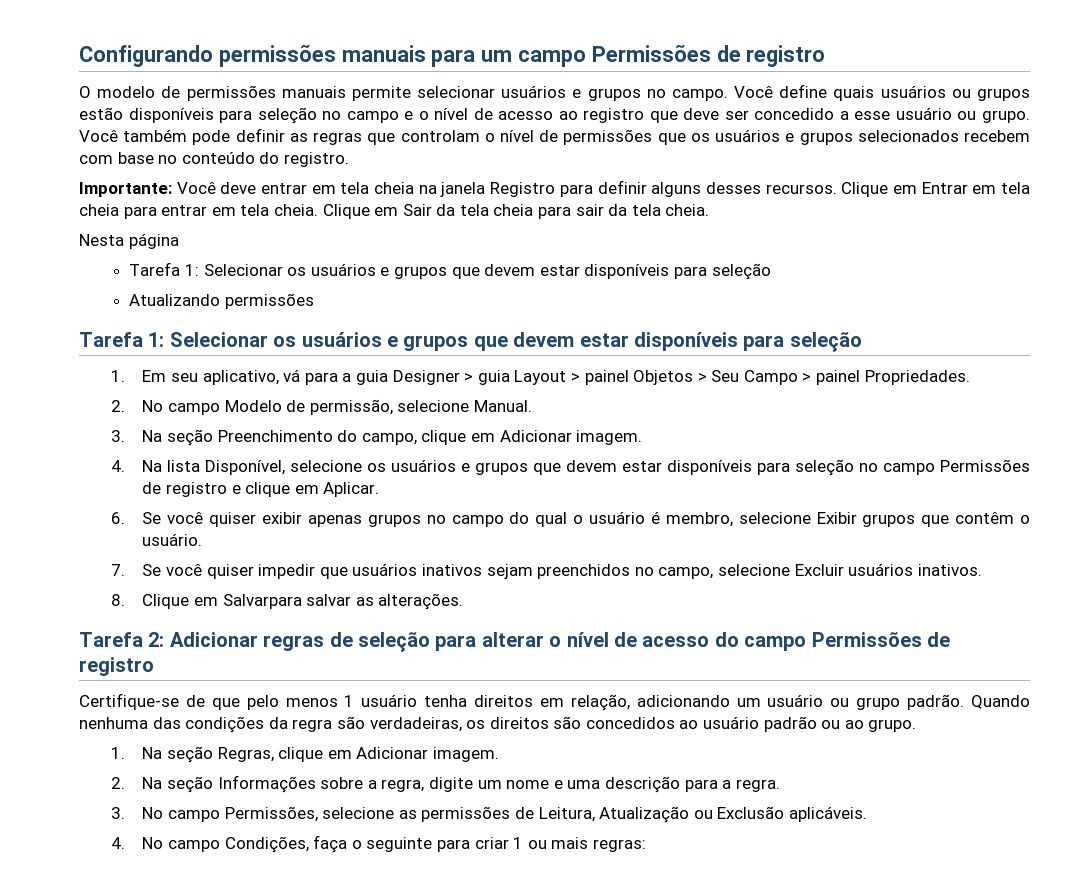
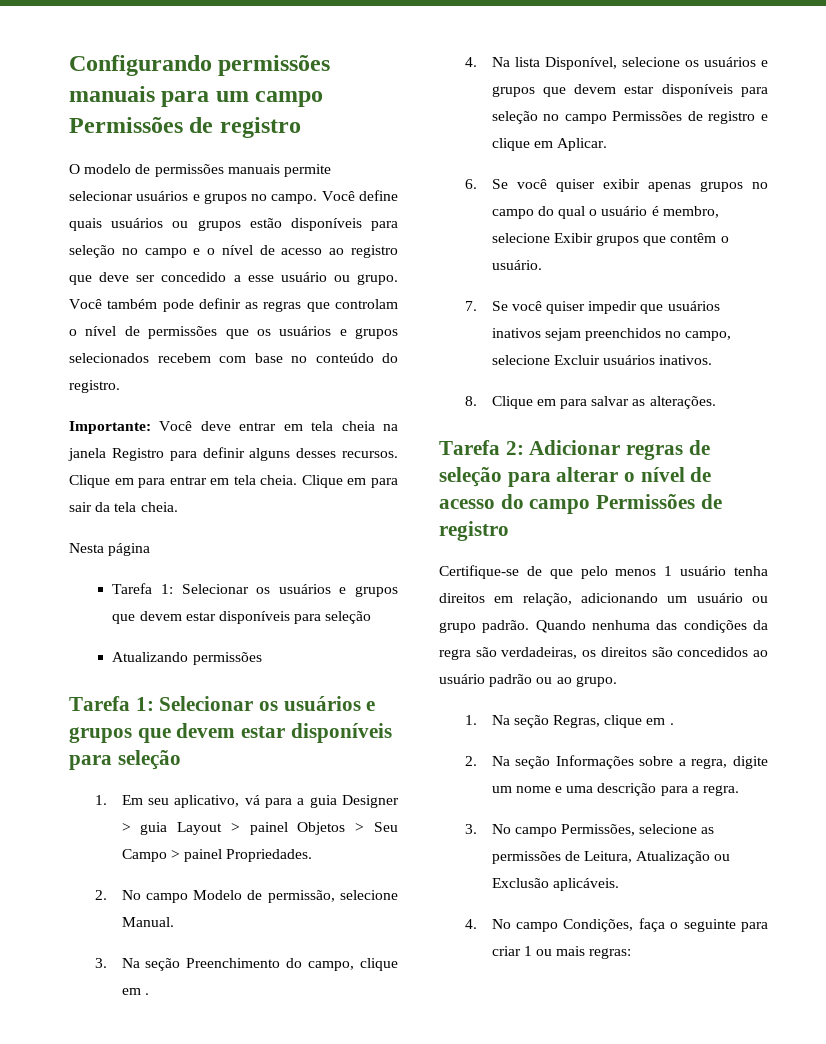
- Clique em Entrar em tela cheia para entrar em tela cheia.
+ Clique em para entrar em tela cheia.
- Clique em Sair da tela cheia para sair da tela cheia.
+ Clique em para sair da tela cheia.
- 3. Na seção Preenchimento do campo, clique em Adicionar imagem.
+ 3. Na seção Preenchimento do campo, clique em .
- 8. Clique em Salvarpara salvar as alterações.
+ 8. Clique em para salvar as alterações.
- 1. Na seção Regras, clique em Adicionar imagem.
+ 1. Na seção Regras, clique em .

